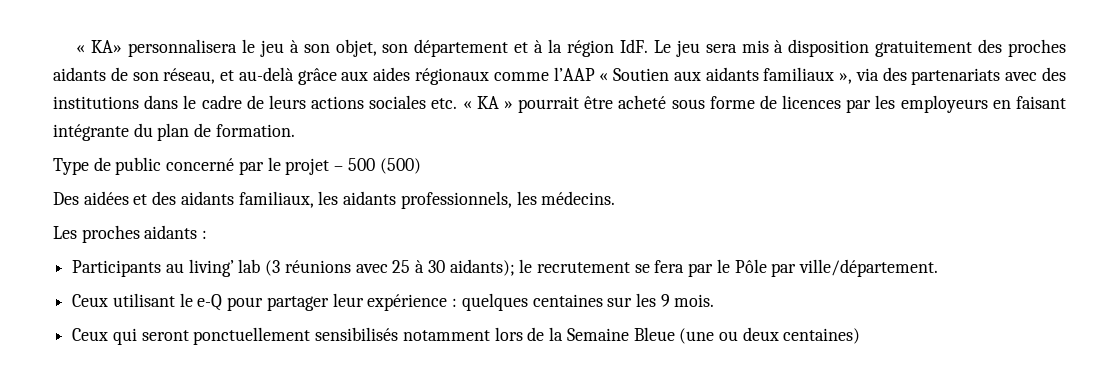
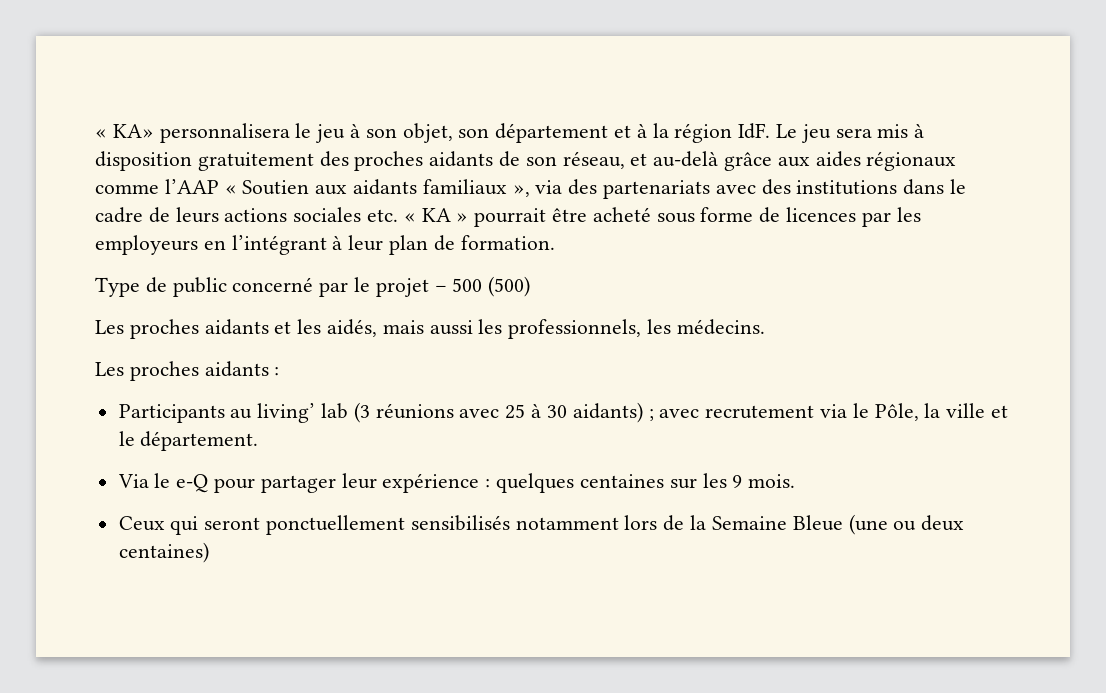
- « KA» personnalisera le jeu à son objet, son département et à la région IdF. Le jeu sera mis à disposition gratuitement des proches aidants de son réseau, et au-delà grâce aux aides régionaux comme l’AAP « Soutien aux aidants familiaux », via des partenariats avec des institutions dans le cadre de leurs actions sociales etc. « KA » pourrait être acheté sous forme de licences par les employeurs en faisant intégrante du plan de formation.
+ « KA» personnalisera le jeu à son objet, son département et à la région IdF. Le jeu sera mis à disposition gratuitement des proches aidants de son réseau, et au-delà grâce aux aides régionaux comme l’AAP « Soutien aux aidants familiaux », via des partenariats avec des institutions dans le cadre de leurs actions sociales etc. « KA » pourrait être acheté sous forme de licences par les employeurs en l’intégrant à leur plan de formation.
- Des aidées et des aidants familiaux, les aidants professionnels, les médecins.
+ Les proches aidants et les aidés, mais aussi les professionnels, les médecins.
- Participants au living’ lab (3 réunions avec 25 à 30 aidants); le recrutement se fera par le Pôle par ville/département.
- Ceux utilisant le e-Q pour partager leur expérience : quelques centaines sur les 9 mois.
+ Participants au living’ lab (3 réunions avec 25 à 30 aidants) ; avec recrutement via le Pôle, la ville et le département.
+ Via le e-Q pour partager leur expérience : quelques centaines sur les 9 mois.

